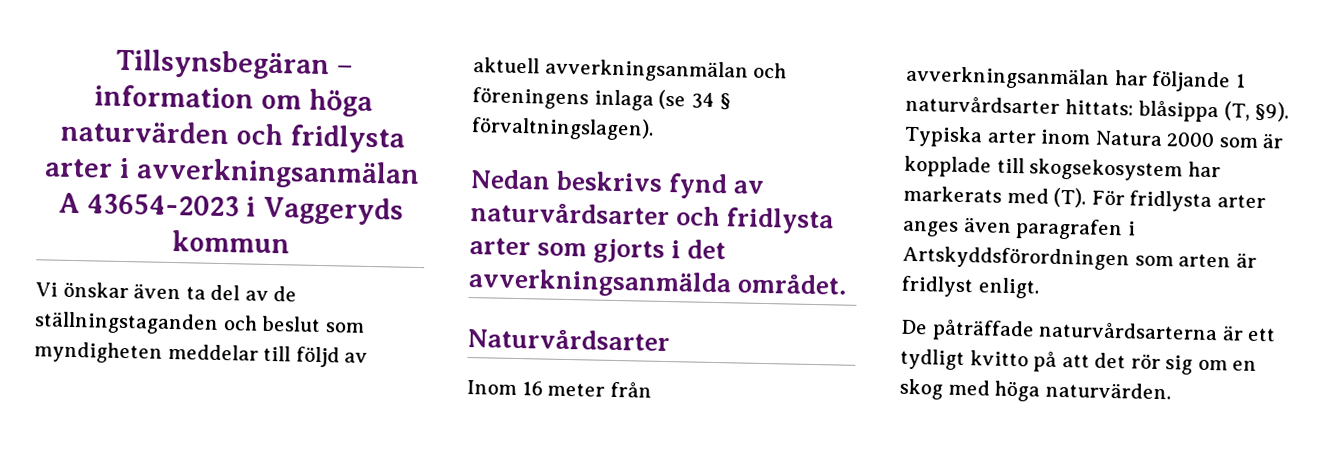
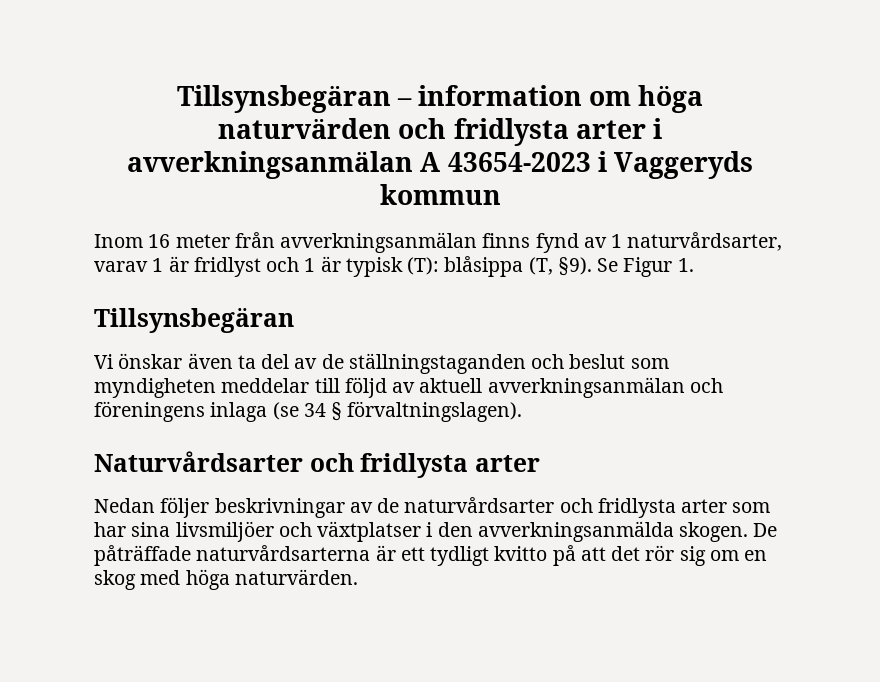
+ Inom 16 meter från avverkningsanmälan finns fynd av 1 naturvårdsarter, varav 1 är fridlyst och 1 är typisk (T): blåsippa (T, §9). Se Figur 1.
+ Tillsynsbegäran
- Nedan beskrivs fynd av naturvårdsarter och fridlysta arter som gjorts i det avverkningsanmälda området.
- Naturvårdsarter
- Inom 16 meter från avverkningsanmälan har följande 1 naturvårdsarter hittats: blåsippa (T, §9). Typiska arter inom Natura 2000 som är kopplade till skogsekosystem har markerats med (T). För fridlysta arter anges även paragrafen i Artskyddsförordningen som arten är fridlyst enligt.
- De påträffade naturvårdsarterna är ett tydligt kvitto på att det rör sig om en skog med höga naturvärden.
+ Naturvårdsarter och fridlysta arter
+ Nedan följer beskrivningar av de naturvårdsarter och fridlysta arter som har sina livsmiljöer och växtplatser i den avverkningsanmälda skogen. De påträffade naturvårdsarterna är ett tydligt kvitto på att det rör sig om en skog med höga naturvärden.

